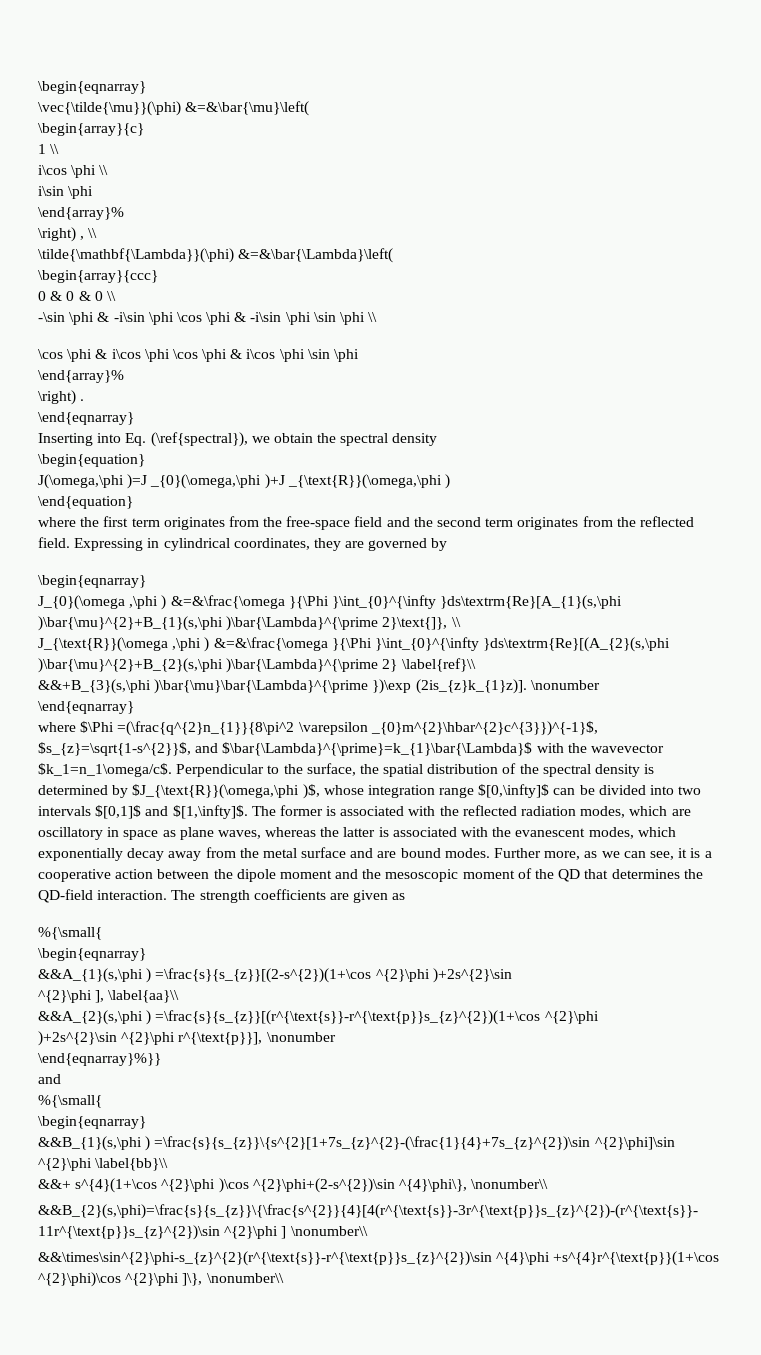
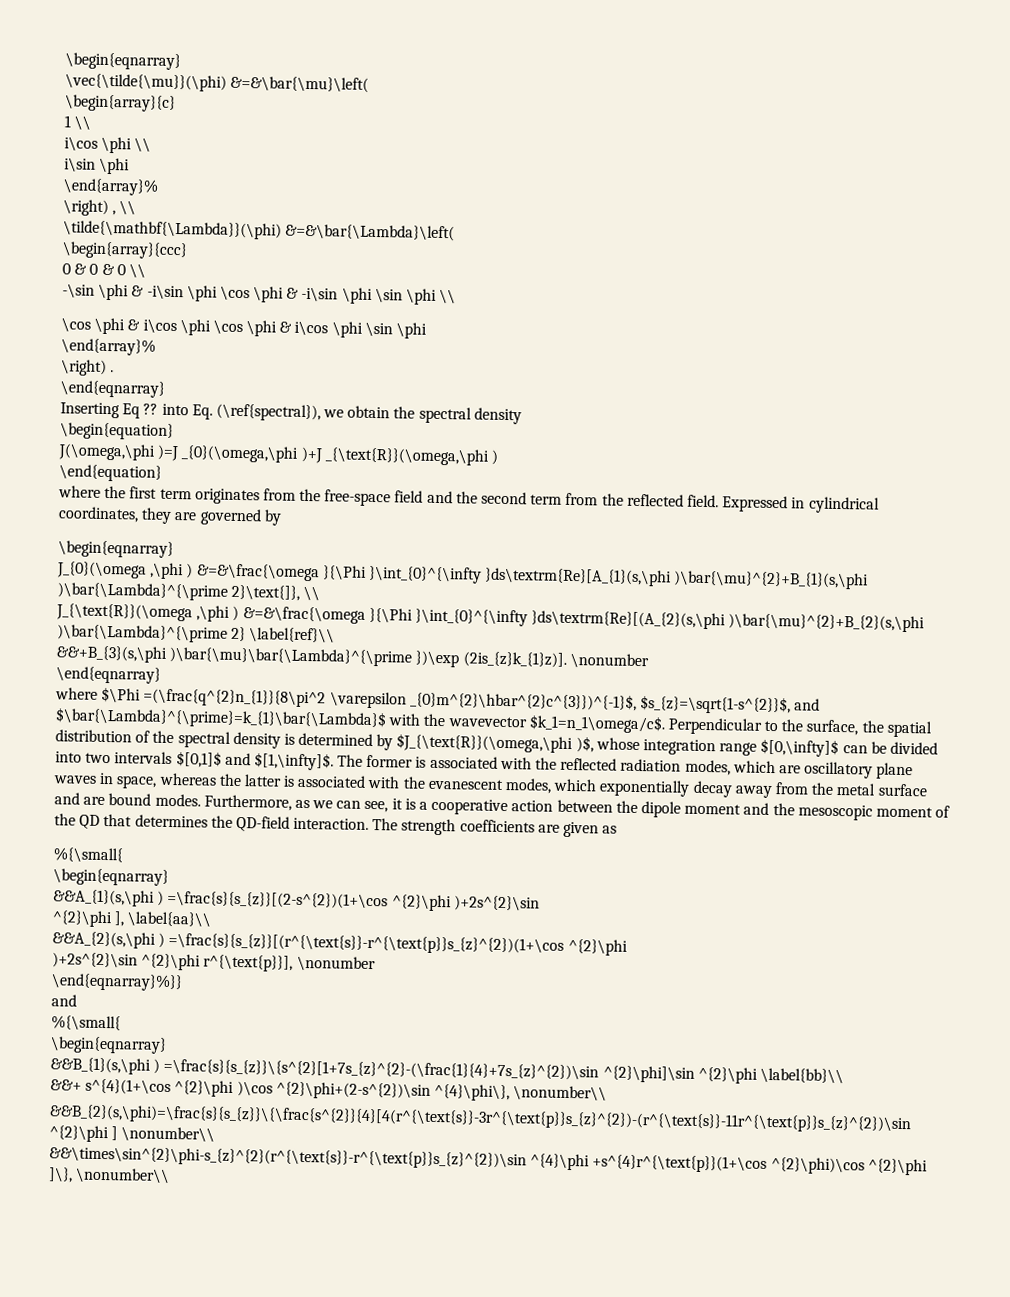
- Inserting into Eq. (\ref{spectral}), we obtain the spectral density
+ Inserting Eq ?? into Eq. (\ref{spectral}), we obtain the spectral density
- where the first term originates from the free-space field and the second term originates from the reflected field.
+ where the first term originates from the free-space field and the second term from the reflected field.
- Expressing in cylindrical coordinates, they are governed by
+ Expressed in cylindrical coordinates, they are governed by
- The former is associated with the reflected radiation modes, which are oscillatory in space as plane waves, whereas the latter is associated with the evanescent modes, which exponentially decay away from the metal surface and are bound modes.
+ The former is associated with the reflected radiation modes, which are oscillatory plane waves in space, whereas the latter is associated with the evanescent modes, which exponentially decay away from the metal surface and are bound modes.
- Further more, as we can see, it is a cooperative action between the dipole moment and the mesoscopic moment of the QD that determines the QD-field interaction.
+ Furthermore, as we can see, it is a cooperative action between the dipole moment and the mesoscopic moment of the QD that determines the QD-field interaction.

